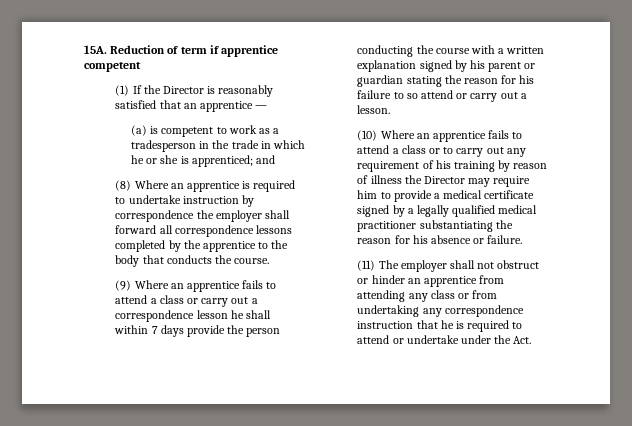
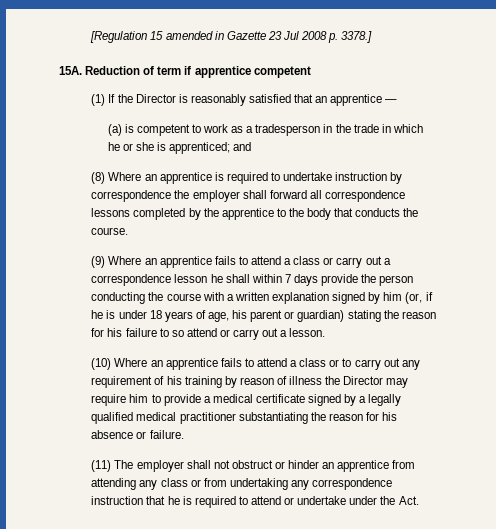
+ [Regulation 15 amended in Gazette 23 Jul 2008 p. 3378.]
- (9) Where an apprentice fails to attend a class or carry out a correspondence lesson he shall within 7 days provide the person conducting the course with a written explanation signed by his parent or guardian stating the reason for his failure to so attend or carry out a lesson.
+ (9) Where an apprentice fails to attend a class or carry out a correspondence lesson he shall within 7 days provide the person conducting the course with a written explanation signed by him (or, if he is under 18 years of age, his parent or guardian) stating the reason for his failure to so attend or carry out a lesson.

